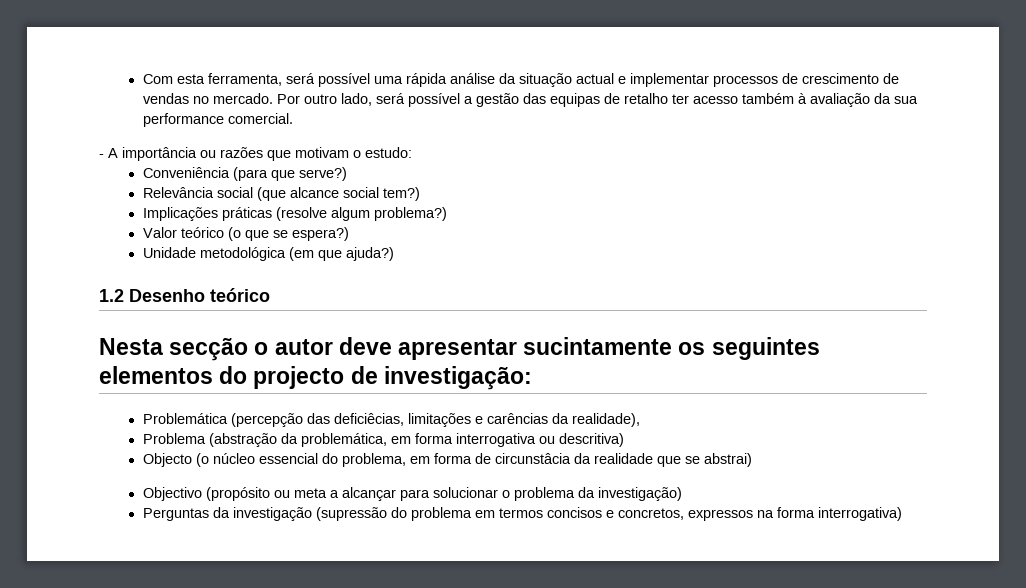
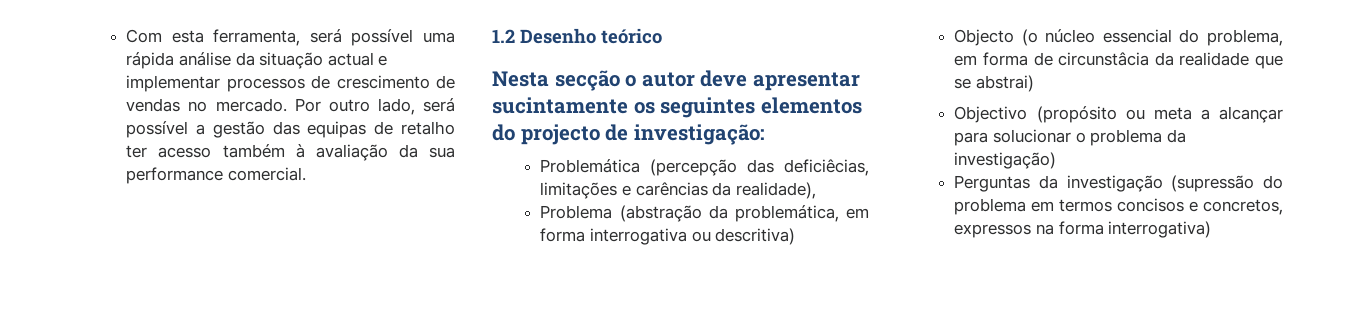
- - A importância ou razões que motivam o estudo:
- Conveniência (para que serve?)
- Relevância social (que alcance social tem?)
- Implicações práticas (resolve algum problema?)
- Valor teórico (o que se espera?)
- Unidade metodológica (em que ajuda?)

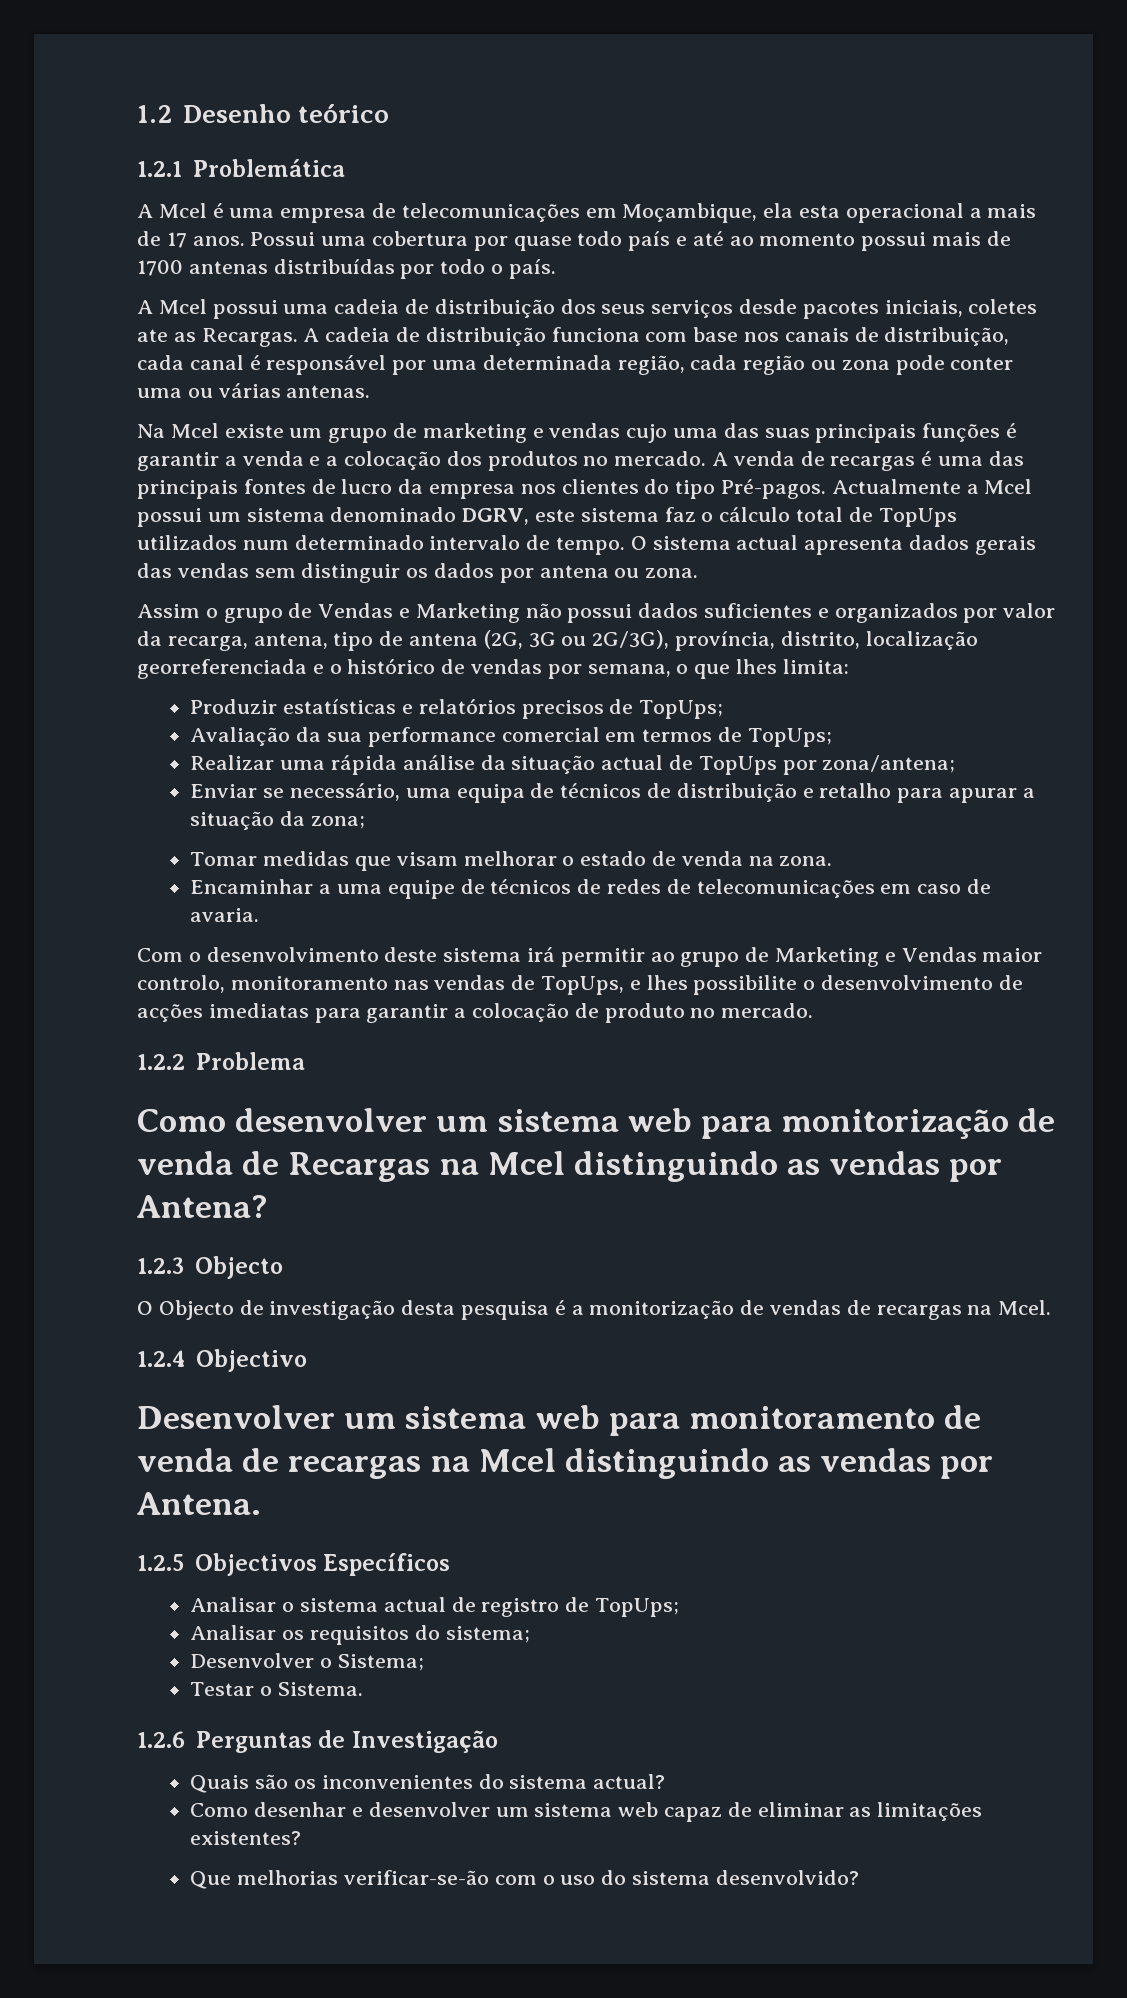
- Com esta ferramenta, será possível uma rápida análise da situação actual e implementar processos de crescimento de vendas no mercado. Por outro lado, será possível a gestão das equipas de retalho ter acesso também à avaliação da sua performance comercial.
  1.2 Desenho teórico
- Nesta secção o autor deve apresentar sucintamente os seguintes elementos do projecto de investigação:
- Problemática (percepção das deficiêcias, limitações e carências da realidade),
- Problema (abstração da problemática, em forma interrogativa ou descritiva)
- Objecto (o núcleo essencial do problema, em forma de circunstâcia da realidade que se abstrai)
- Objectivo (propósito ou meta a alcançar para solucionar o problema da investigação)
- Perguntas da investigação (supressão do problema em termos concisos e concretos, expressos na forma interrogativa)
+ 1.2.1 Problemática
+ A Mcel é uma empresa de telecomunicações em Moçambique, ela esta operacional a mais de 17 anos. Possui uma cobertura por quase todo país e até ao momento possui mais de 1700 antenas distribuídas por todo o país.
+ A Mcel possui uma cadeia de distribuição dos seus serviços desde pacotes iniciais, coletes ate as Recargas. A cadeia de distribuição funciona com base nos canais de distribuição, cada canal é responsável por uma determinada região, cada região ou zona pode conter uma ou várias antenas.
+ Na Mcel existe um grupo de marketing e vendas cujo uma das suas principais funções é garantir a venda e a colocação dos produtos no mercado. A venda de recargas é uma das principais fontes de lucro da empresa nos clientes do tipo Pré-pagos. Actualmente a Mcel possui um sistema denominado DGRV, este sistema faz o cálculo total de TopUps utilizados num determinado intervalo de tempo. O sistema actual apresenta dados gerais das vendas sem distinguir os dados por antena ou zona.
+ Assim o grupo de Vendas e Marketing não possui dados suficientes e organizados por valor da recarga, antena, tipo de antena (2G, 3G ou 2G/3G), província, distrito, localização georreferenciada e o histórico de vendas por semana, o que lhes limita:
+ Produzir estatísticas e relatórios precisos de TopUps;
+ Avaliação da sua performance comercial em termos de TopUps;
+ Realizar uma rápida análise da situação actual de TopUps por zona/antena;
+ Enviar se necessário, uma equipa de técnicos de distribuição e retalho para apurar a situação da zona;
+ Tomar medidas que visam melhorar o estado de venda na zona.
+ Encaminhar a uma equipe de técnicos de redes de telecomunicações em caso de avaria.
+ Com o desenvolvimento deste sistema irá permitir ao grupo de Marketing e Vendas maior controlo, monitoramento nas vendas de TopUps, e lhes possibilite o desenvolvimento de acções imediatas para garantir a colocação de produto no mercado.
+ 1.2.2 Problema
+ Como desenvolver um sistema web para monitorização de venda de Recargas na Mcel distinguindo as vendas por Antena?
+ 1.2.3 Objecto
+ O Objecto de investigação desta pesquisa é a monitorização de vendas de recargas na Mcel.
+ 1.2.4 Objectivo
+ Desenvolver um sistema web para monitoramento de venda de recargas na Mcel distinguindo as vendas por Antena.
+ 1.2.5 Objectivos Específicos
+ Analisar o sistema actual de registro de TopUps;
+ Analisar os requisitos do sistema;
+ Desenvolver o Sistema;
+ Testar o Sistema.
+ 1.2.6 Perguntas de Investigação
+ Quais são os inconvenientes do sistema actual?
+ Como desenhar e desenvolver um sistema web capaz de eliminar as limitações existentes?
+ Que melhorias verificar-se-ão com o uso do sistema desenvolvido?

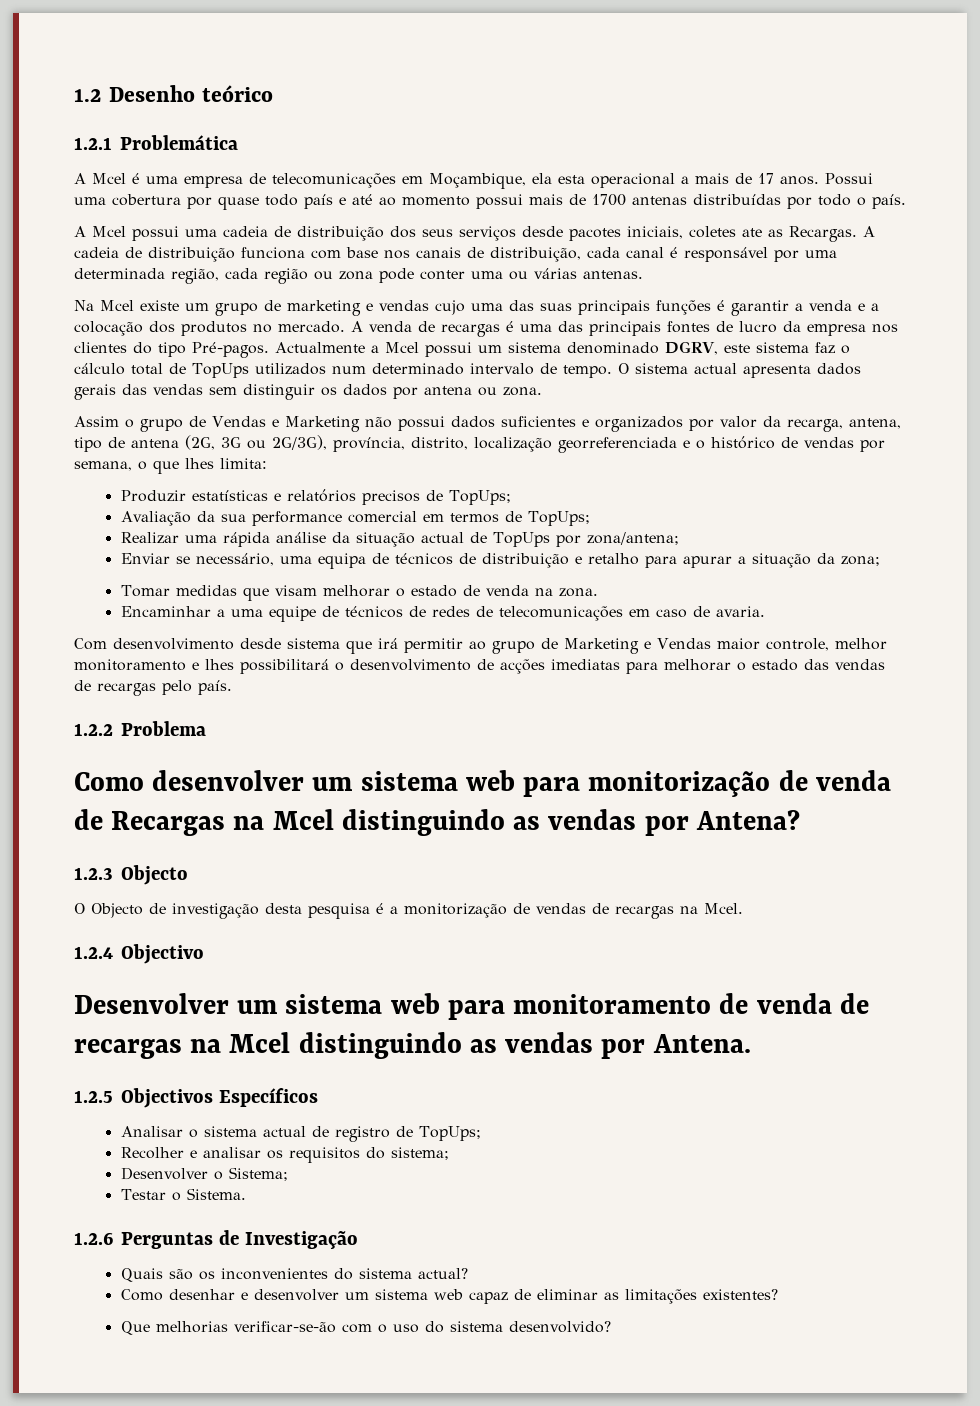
- Com o desenvolvimento deste sistema irá permitir ao grupo de Marketing e Vendas maior controlo, monitoramento nas vendas de TopUps, e lhes possibilite o desenvolvimento de acções imediatas para garantir a colocação de produto no mercado.
+ Com desenvolvimento desde sistema que irá permitir ao grupo de Marketing e Vendas maior controle, melhor monitoramento e lhes possibilitará o desenvolvimento de acções imediatas para melhorar o estado das vendas de recargas pelo país.
- Analisar os requisitos do sistema;
+ Recolher e analisar os requisitos do sistema;

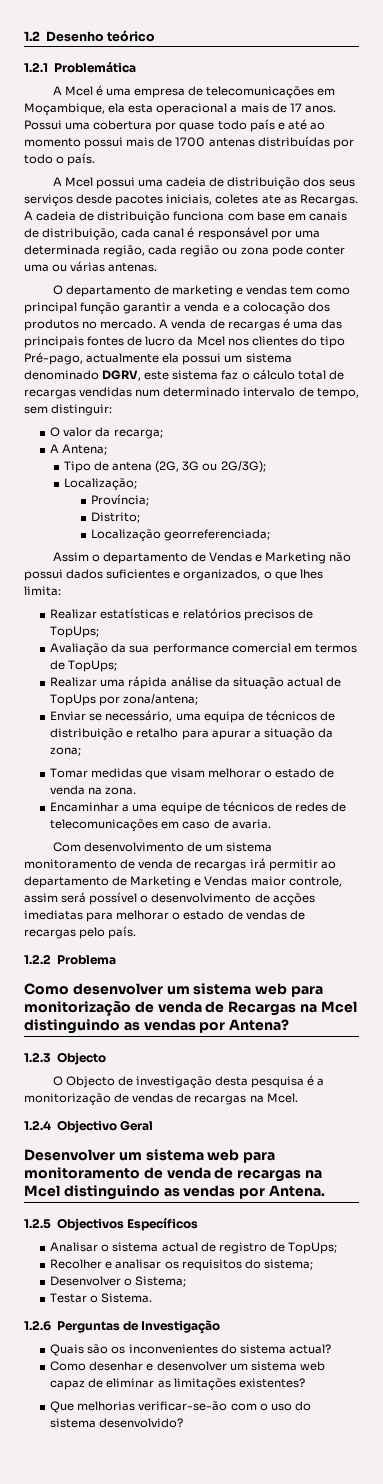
- A cadeia de distribuição funciona com base nos canais de distribuição, cada canal é responsável por uma determinada região, cada região ou zona pode conter uma ou várias antenas.
+ A cadeia de distribuição funciona com base em canais de distribuição, cada canal é responsável por uma determinada região, cada região ou zona pode conter uma ou várias antenas.
- Na Mcel existe um grupo de marketing e vendas cujo uma das suas principais funções é garantir a venda e a colocação dos produtos no mercado.
+ O departamento de marketing e vendas tem como principal função garantir a venda e a colocação dos produtos no mercado.
- A venda de recargas é uma das principais fontes de lucro da empresa nos clientes do tipo Pré-pagos. Actualmente a Mcel possui um sistema denominado DGRV, este sistema faz o cálculo total de TopUps utilizados num determinado intervalo de tempo. O sistema actual apresenta dados gerais das vendas sem distinguir os dados por antena ou zona.
+ A venda de recargas é uma das principais fontes de lucro da Mcel nos clientes do tipo Pré-pago, actualmente ela possui um sistema denominado DGRV, este sistema faz o cálculo total de recargas vendidas num determinado intervalo de tempo, sem distinguir:
+ O valor da recarga;
+ A Antena;
+ Tipo de antena (2G, 3G ou 2G/3G);
+ Localização;
+ Província;
+ Distrito;
+ Localização georreferenciada;
- Assim o grupo de Vendas e Marketing não possui dados suficientes e organizados por valor da recarga, antena, tipo de antena (2G, 3G ou 2G/3G), província, distrito, localização georreferenciada e o histórico de vendas por semana, o que lhes limita:
+ Assim o departamento de Vendas e Marketing não possui dados suficientes e organizados, o que lhes limita:
- Produzir estatísticas e relatórios precisos de TopUps;
+ Realizar estatísticas e relatórios precisos de TopUps;
- Com desenvolvimento desde sistema que irá permitir ao grupo de Marketing e Vendas maior controle, melhor monitoramento e lhes possibilitará o desenvolvimento de acções imediatas para melhorar o estado das vendas de recargas pelo país.
+ Com desenvolvimento de um sistema monitoramento de venda de recargas irá permitir ao departamento de Marketing e Vendas maior controle, assim será possível o desenvolvimento de acções imediatas para melhorar o estado de vendas de recargas pelo país.
- 1.2.4 Objectivo
+ 1.2.4 Objectivo Geral

